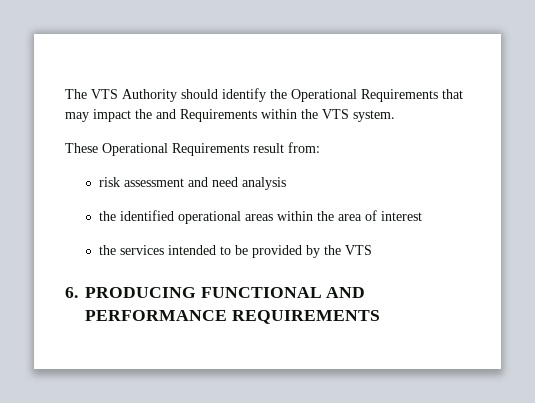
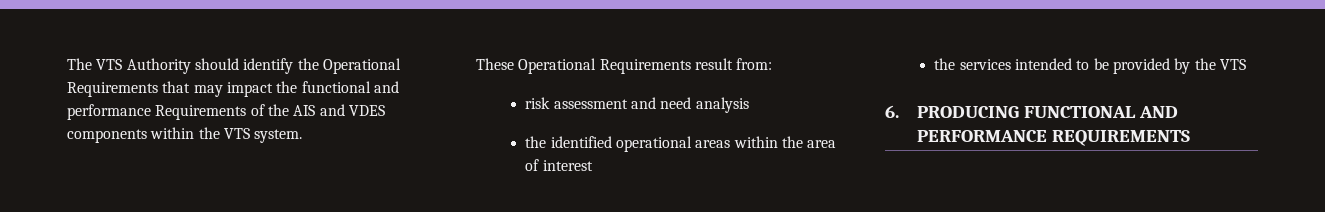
- The VTS Authority should identify the Operational Requirements that may impact the and Requirements within the VTS system.
+ The VTS Authority should identify the Operational Requirements that may impact the functional and performance Requirements of the AIS and VDES components within the VTS system.

